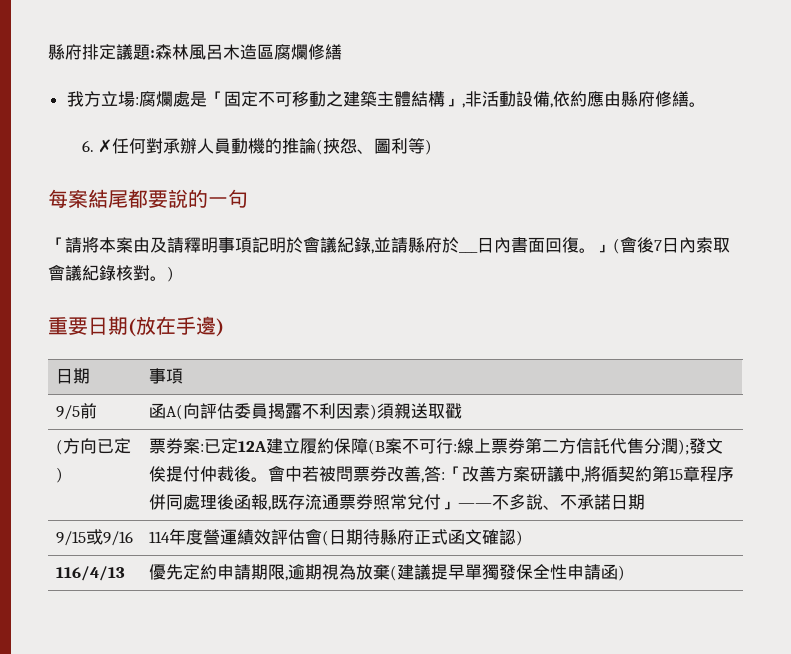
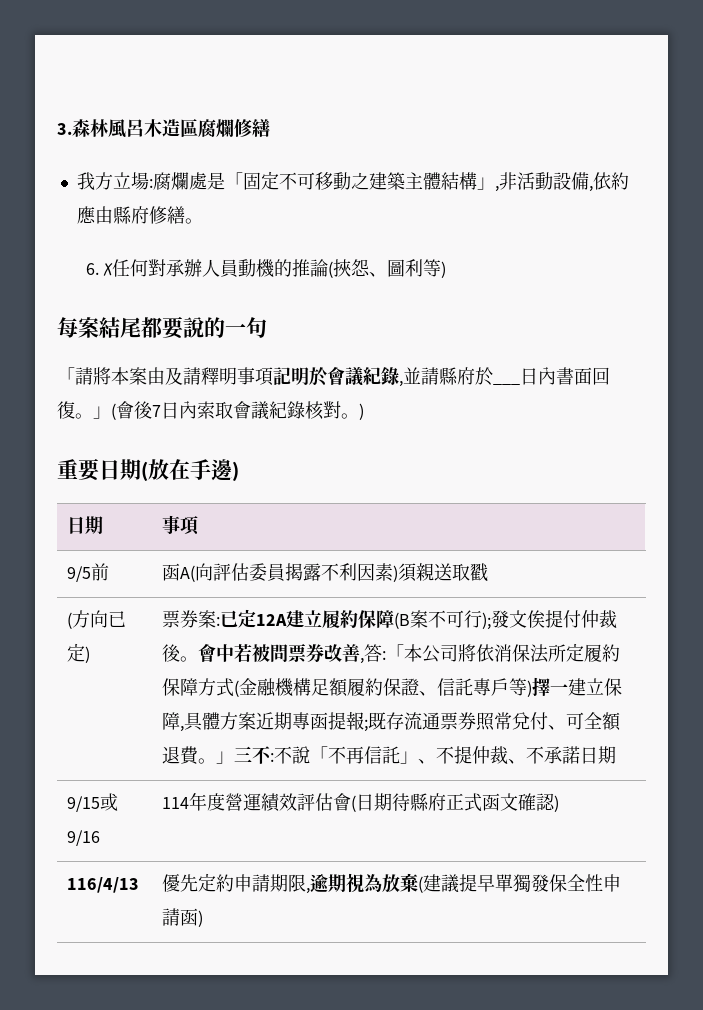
- 縣府排定議題:森林風呂木造區腐爛修繕
+ 3.森林風呂木造區腐爛修繕
- 票券案:已定12A建立履約保障(B案不可行:線上票券第二方信託代售分潤);發文俟提付仲裁後。
+ 票券案:已定12A建立履約保障(B案不可行);發文俟提付仲裁後。
- 會中若被問票券改善,答:「改善方案研議中,將循契約第15章程序併同處理後函報,既存流通票券照常兌付」——不多說、不承諾日期
+ 會中若被問票券改善,答:「本公司將依消保法所定履約保障方式(金融機構足額履約保證、信託專戶等)擇一建立保障,具體方案近期專函提報;既存流通票券照常兌付、可全額退費。」三不:不說「不再信託」、不提仲裁、不承諾日期

